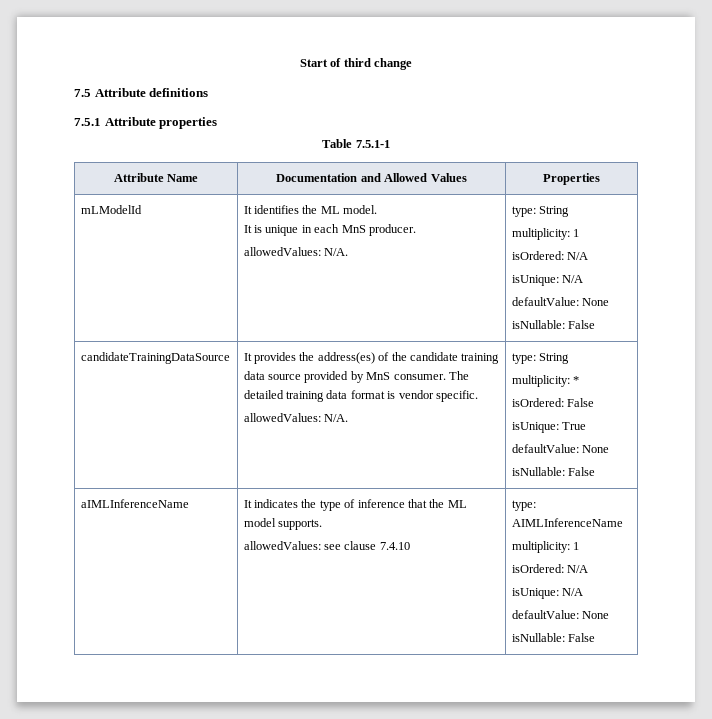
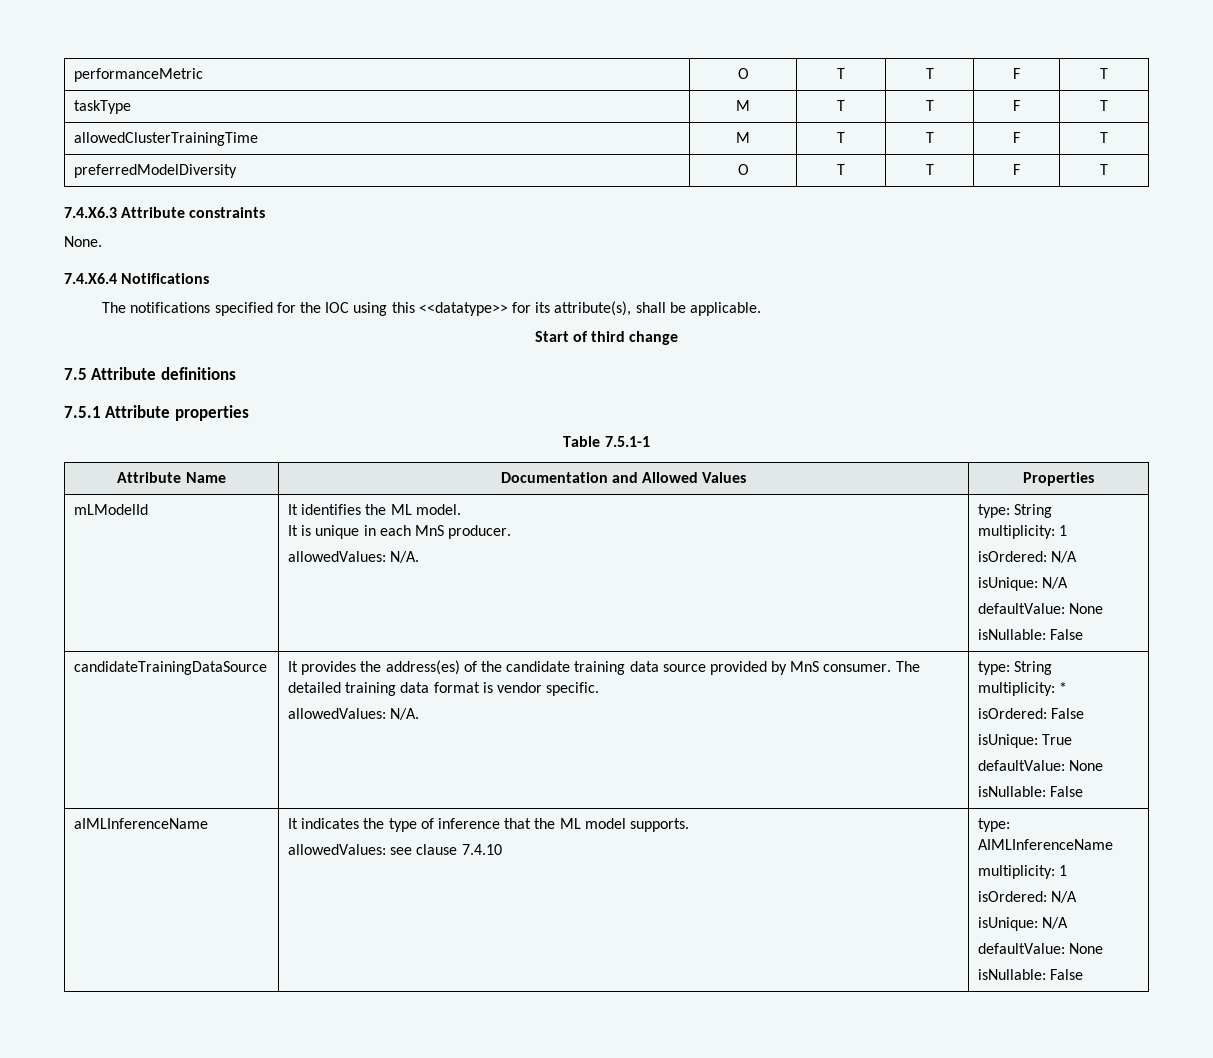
+ performanceMetric | O | T | T | F | T
+ taskType | M | T | T | F | T
+ allowedClusterTrainingTime | M | T | T | F | T
+ preferredModelDiversity | O | T | T | F | T
+ 7.4.X6.3 Attribute constraints
+ None.
+ 7.4.X6.4 Notifications
+ The notifications specified for the IOC using this <<datatype>> for its attribute(s), shall be applicable.

